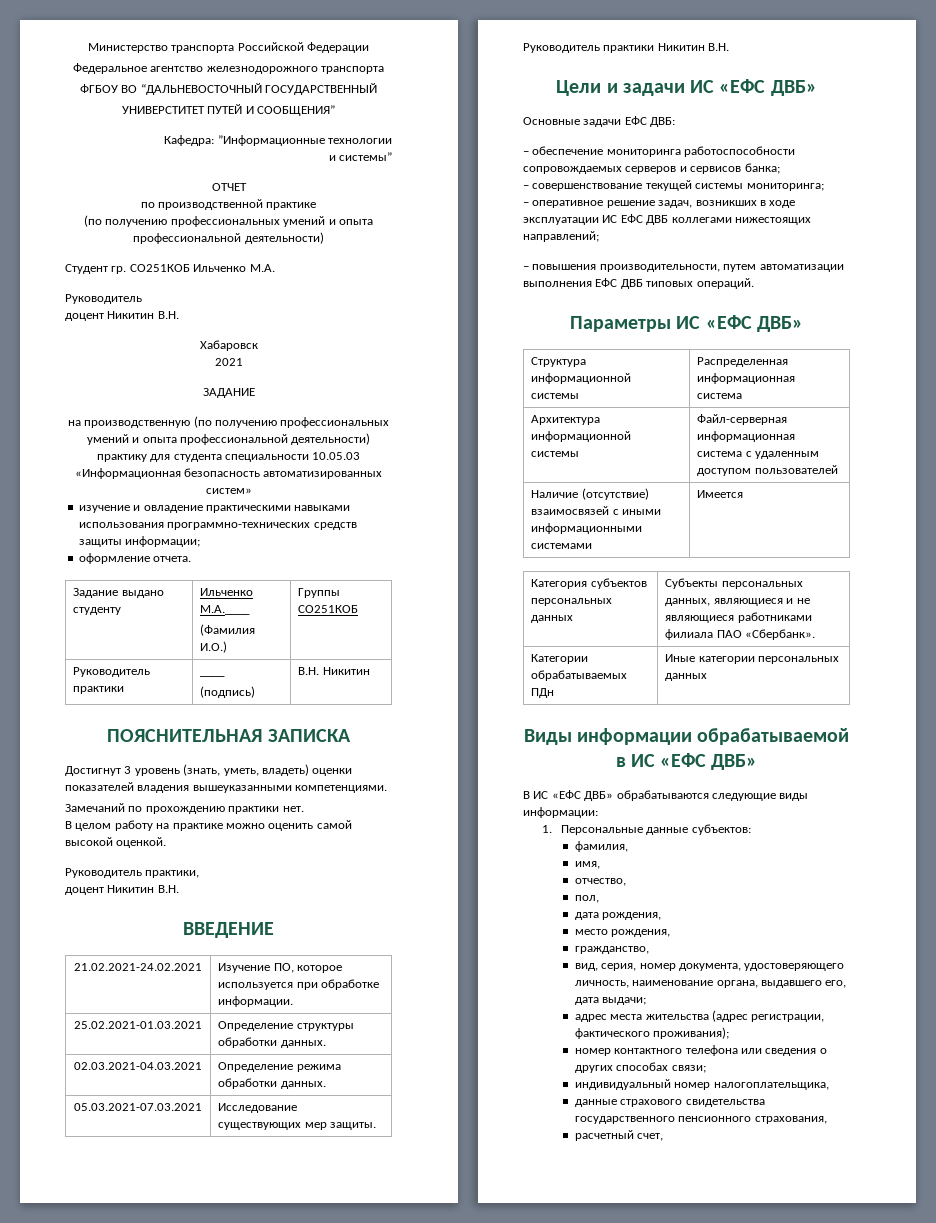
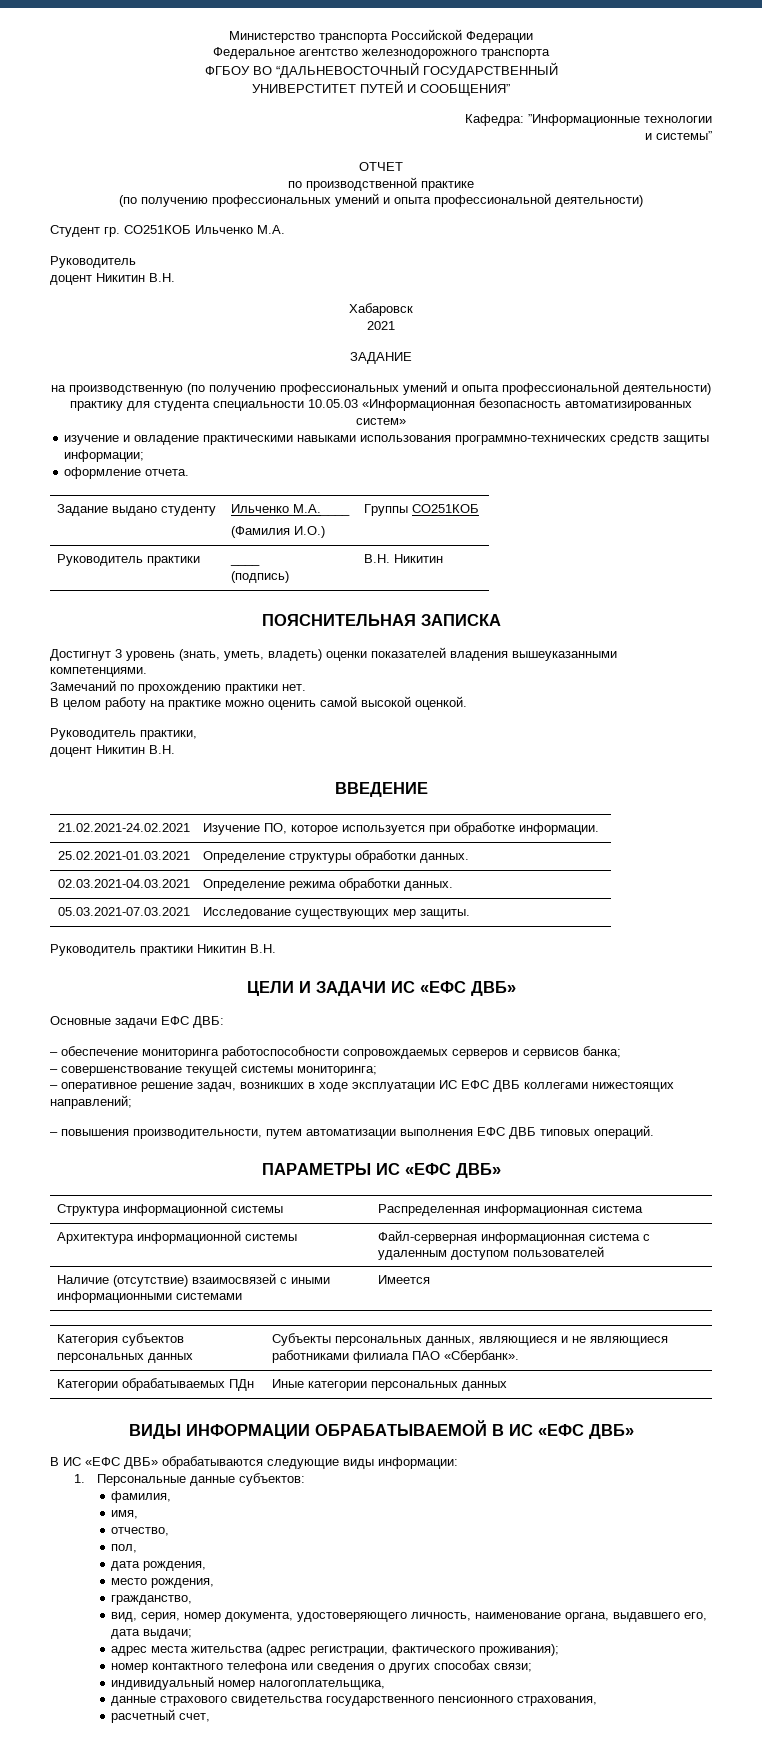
- Цели и задачи ИС «ЕФС ДВБ»
+ ЦЕЛИ И ЗАДАЧИ ИС «ЕФС ДВБ»
- Параметры ИС «ЕФС ДВБ»
+ ПАРАМЕТРЫ ИС «ЕФС ДВБ»
- Виды информации обрабатываемой в ИС «ЕФС ДВБ»
+ ВИДЫ ИНФОРМАЦИИ ОБРАБАТЫВАЕМОЙ В ИС «ЕФС ДВБ»

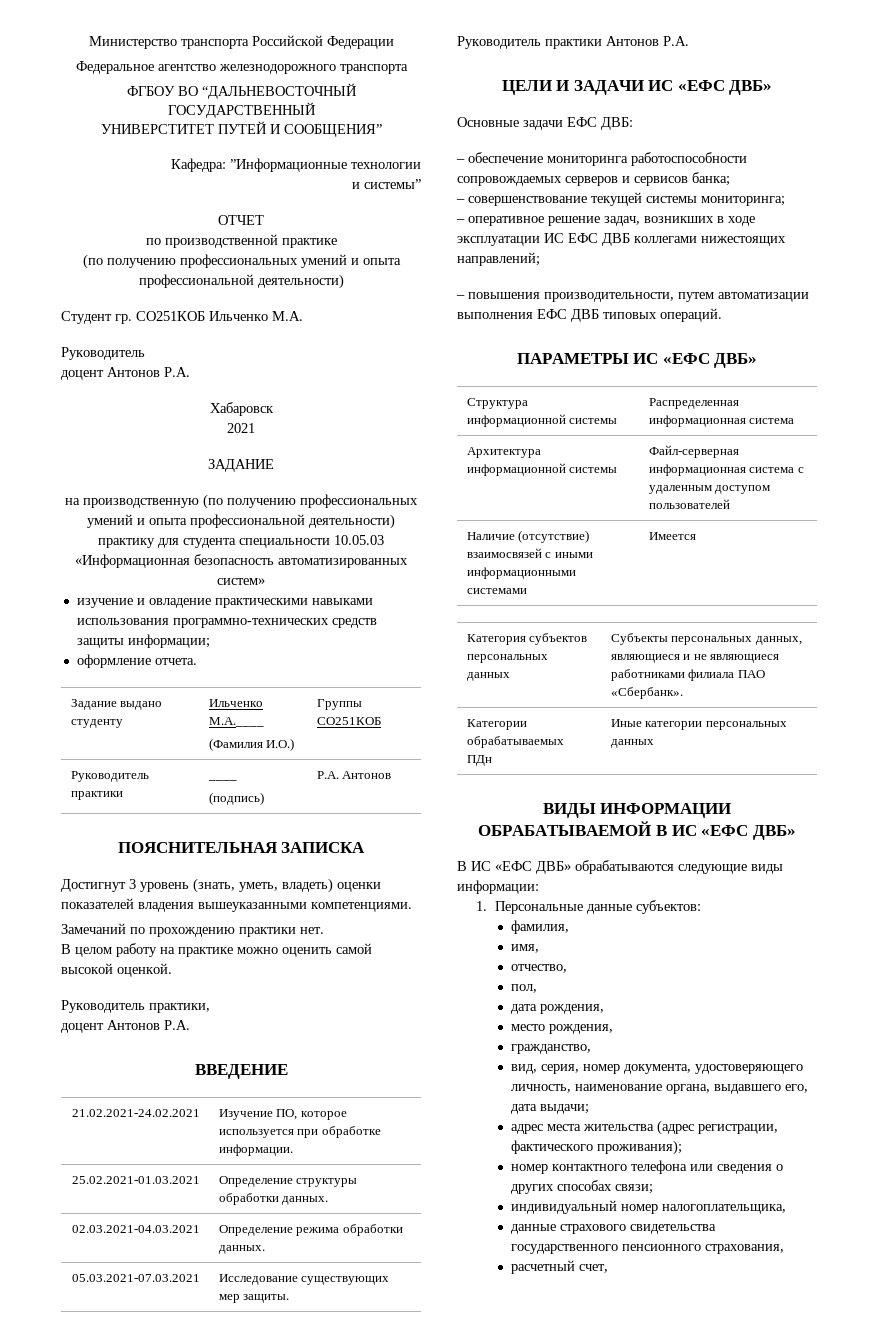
  СО251КОБ Ильченко М.А.
  Руководитель
- доцент Никитин В.Н.
+ доцент Антонов Р.А.
  Руководитель практики | ____
- (подпись) | В.Н. Никитин
+ (подпись) | Р.А. Антонов
  Руководитель практики,
- доцент Никитин В.Н.
+ доцент Антонов Р.А.
- Руководитель практики Никитин В.Н.
+ Руководитель практики Антонов Р.А.

